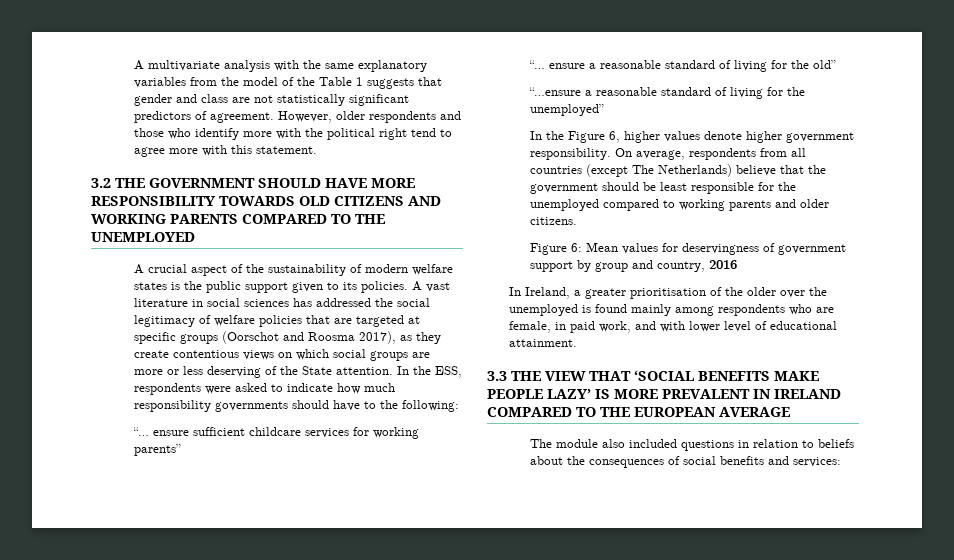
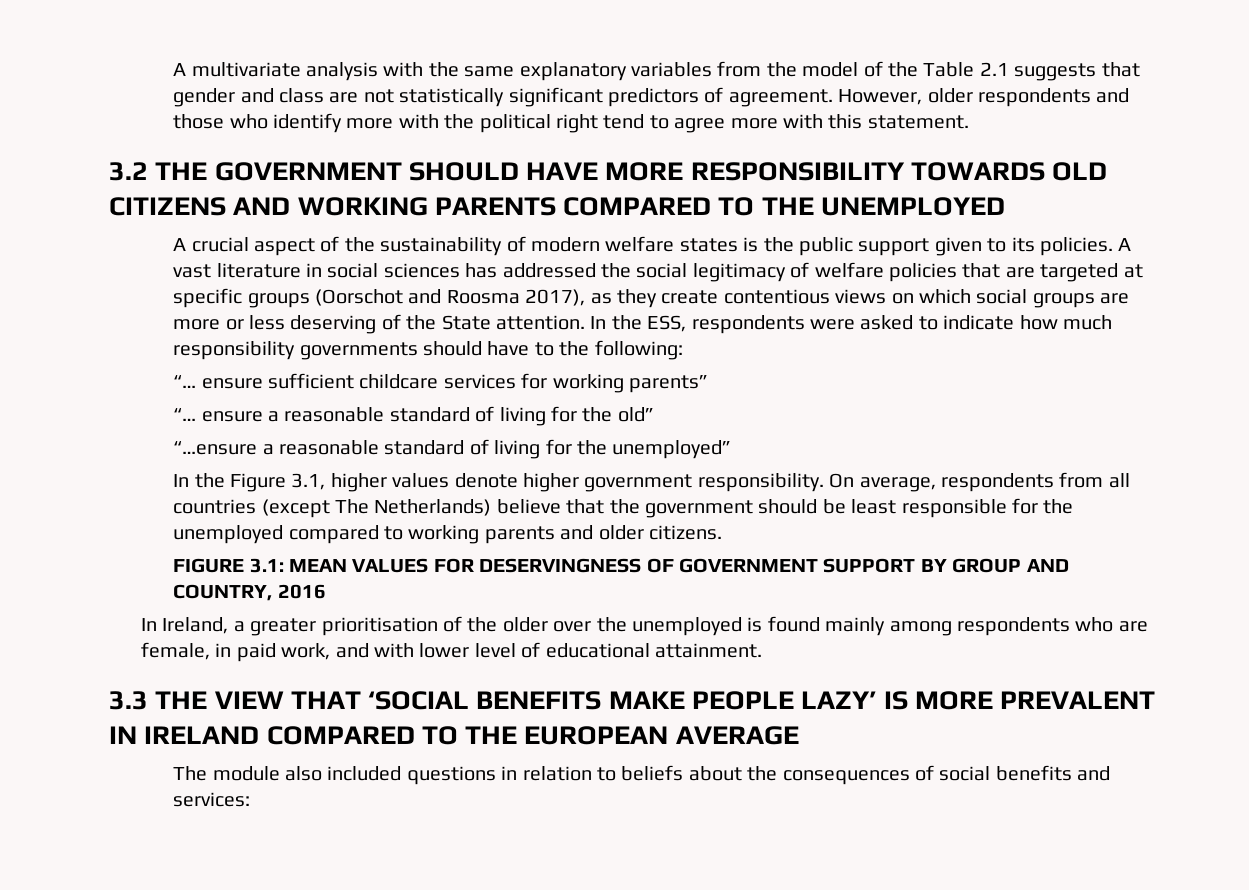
- A multivariate analysis with the same explanatory variables from the model of the Table 1 suggests that gender and class are not statistically significant predictors of agreement.
+ A multivariate analysis with the same explanatory variables from the model of the Table 2.1 suggests that gender and class are not statistically significant predictors of agreement.
- In the Figure 6, higher values denote higher government responsibility.
+ In the Figure 3.1, higher values denote higher government responsibility.
- Figure 6: Mean values for deservingness of government support by group and country, 2016
+ FIGURE 3.1: MEAN VALUES FOR DESERVINGNESS OF GOVERNMENT SUPPORT BY GROUP AND COUNTRY, 2016

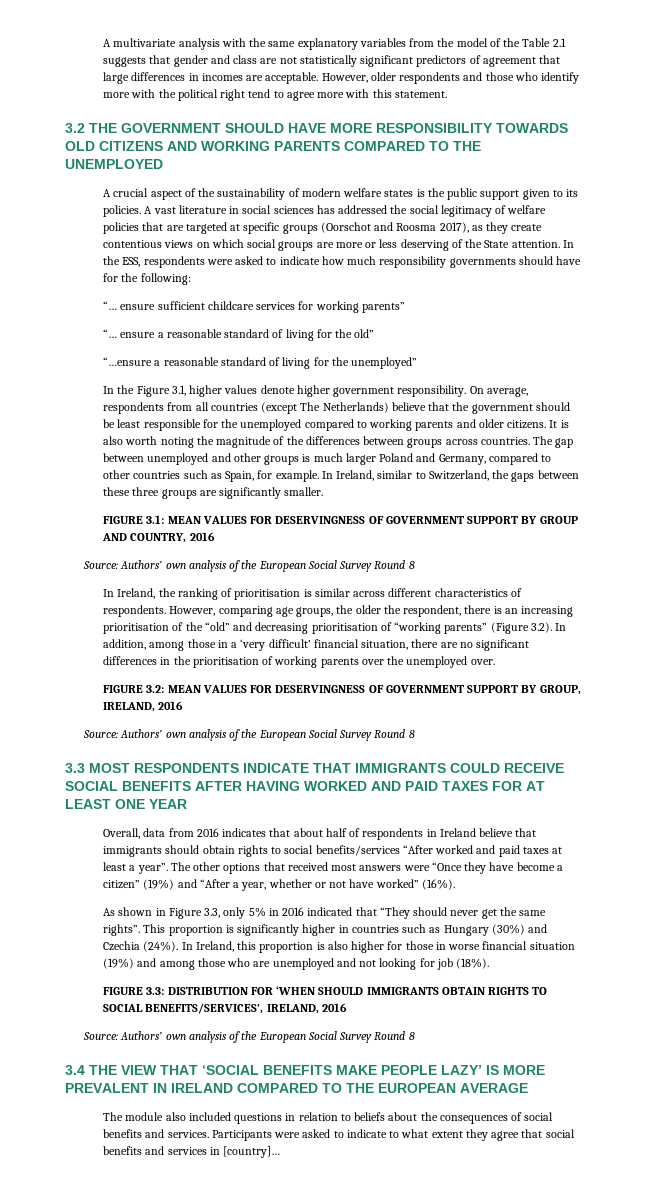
- A multivariate analysis with the same explanatory variables from the model of the Table 2.1 suggests that gender and class are not statistically significant predictors of agreement.
+ A multivariate analysis with the same explanatory variables from the model of the Table 2.1 suggests that gender and class are not statistically significant predictors of agreement that large differences in incomes are acceptable.
- In the ESS, respondents were asked to indicate how much responsibility governments should have to the following:
+ In the ESS, respondents were asked to indicate how much responsibility governments should have for the following:
+ It is also worth noting the magnitude of the differences between groups across countries. The gap between unemployed and other groups is much larger Poland and Germany, compared to other countries such as Spain, for example. In Ireland, similar to Switzerland, the gaps between these three groups are significantly smaller.
  FIGURE 3.1: MEAN VALUES FOR DESERVINGNESS OF GOVERNMENT SUPPORT BY GROUP AND COUNTRY, 2016
- In Ireland, a greater prioritisation of the older over the unemployed is found mainly among respondents who are female, in paid work, and with lower level of educational attainment.
- 3.3 THE VIEW THAT ‘SOCIAL BENEFITS MAKE PEOPLE LAZY’ IS MORE PREVALENT IN IRELAND COMPARED TO THE EUROPEAN AVERAGE
+ Source: Authors’ own analysis of the European Social Survey Round 8
+ In Ireland, the ranking of prioritisation is similar across different characteristics of respondents. However, comparing age groups, the older the respondent, there is an increasing prioritisation of the “old” and decreasing prioritisation of “working parents” (Figure 3.2). In addition, among those in a ‘very difficult’ financial situation, there are no significant differences in the prioritisation of working parents over the unemployed over.
+ FIGURE 3.2: MEAN VALUES FOR DESERVINGNESS OF GOVERNMENT SUPPORT BY GROUP, IRELAND, 2016
+ Source: Authors’ own analysis of the European Social Survey Round 8
+ 3.3 MOST RESPONDENTS INDICATE THAT IMMIGRANTS COULD RECEIVE SOCIAL BENEFITS AFTER HAVING WORKED AND PAID TAXES FOR AT LEAST ONE YEAR
+ Overall, data from 2016 indicates that about half of respondents in Ireland believe that immigrants should obtain rights to social benefits/services “After worked and paid taxes at least a year”. The other options that received most answers were “Once they have become a citizen” (19%) and “After a year, whether or not have worked” (16%).
+ As shown in Figure 3.3, only 5% in 2016 indicated that “They should never get the same rights”. This proportion is significantly higher in countries such as Hungary (30%) and Czechia (24%). In Ireland, this proportion is also higher for those in worse financial situation (19%) and among those who are unemployed and not looking for job (18%).
+ FIGURE 3.3: DISTRIBUTION FOR ‘WHEN SHOULD IMMIGRANTS OBTAIN RIGHTS TO SOCIAL BENEFITS/SERVICES’, IRELAND, 2016
+ Source: Authors’ own analysis of the European Social Survey Round 8
+ 3.4 THE VIEW THAT ‘SOCIAL BENEFITS MAKE PEOPLE LAZY’ IS MORE PREVALENT IN IRELAND COMPARED TO THE EUROPEAN AVERAGE
- The module also included questions in relation to beliefs about the consequences of social benefits and services:
+ The module also included questions in relation to beliefs about the consequences of social benefits and services. Participants were asked to indicate to what extent they agree that social benefits and services in [country]…

